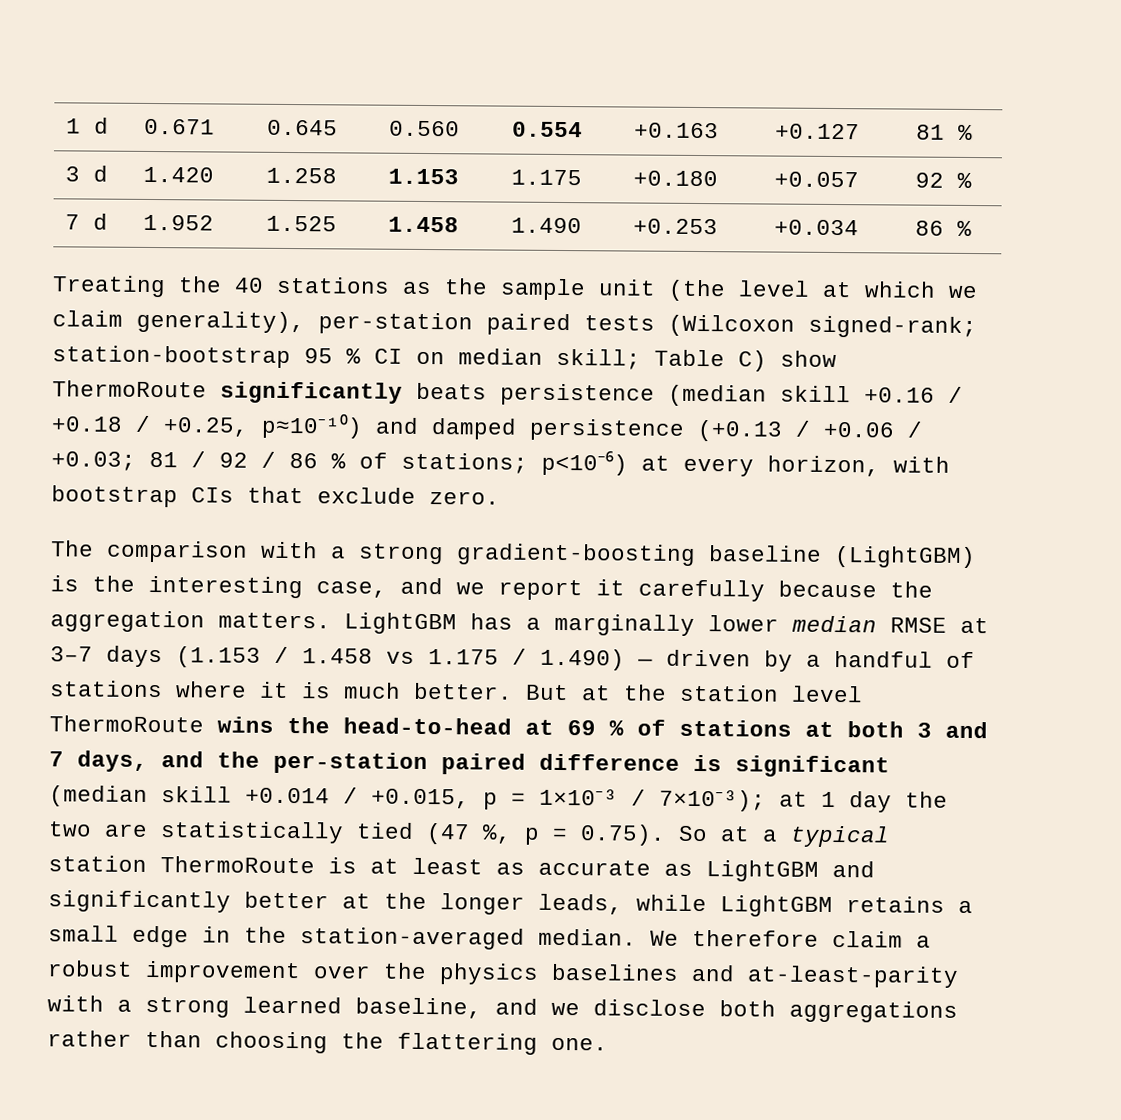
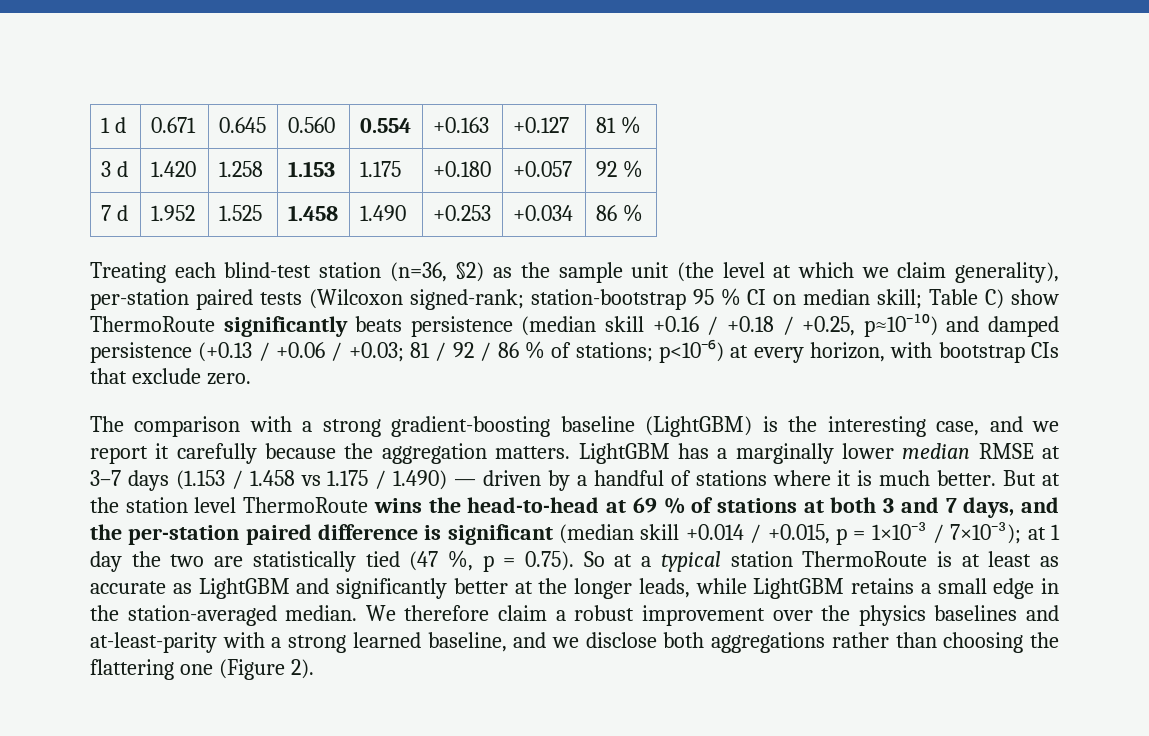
- Treating the 40 stations as the sample unit (the level at which we claim generality), per-station paired tests (Wilcoxon signed-rank;
+ Treating each blind-test station (n=36, §2) as the sample unit (the level at which we claim generality), per-station paired tests (Wilcoxon signed-rank;
- We therefore claim a robust improvement over the physics baselines and at-least-parity with a strong learned baseline, and we disclose both aggregations rather than choosing the flattering one.
+ We therefore claim a robust improvement over the physics baselines and at-least-parity with a strong learned baseline, and we disclose both aggregations rather than choosing the flattering one (Figure 2).

